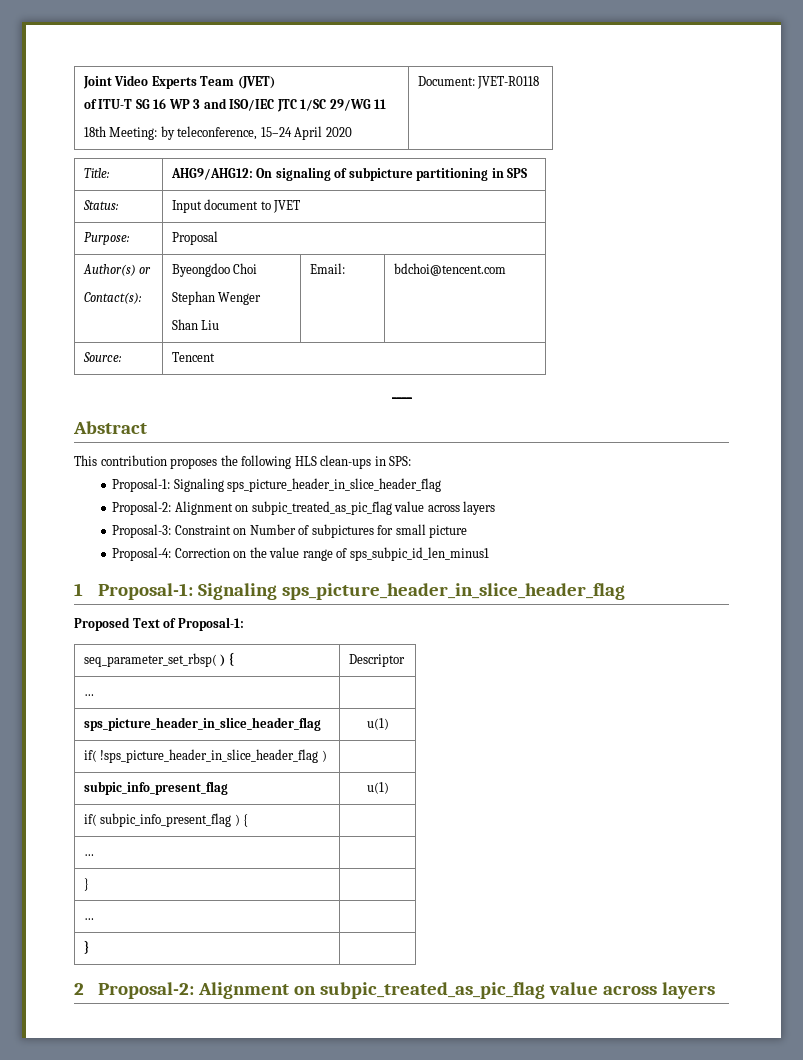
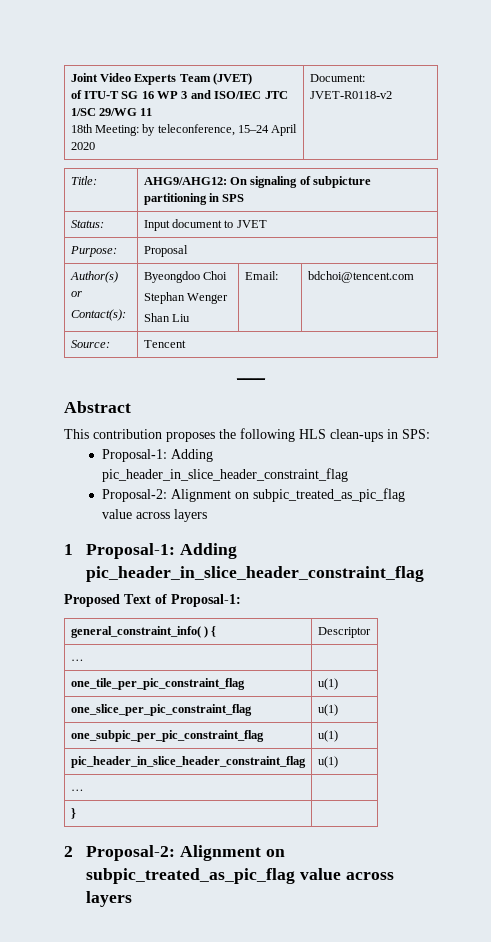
  Joint Video Experts Team (JVET)
  of ITU-T SG 16 WP 3 and ISO/IEC JTC 1/SC 29/WG 11
- 18th Meeting: by teleconference, 15–24 April 2020 | Document: JVET-R0118
+ 18th Meeting: by teleconference, 15–24 April 2020 | Document: JVET-R0118-v2
  This contribution proposes the following HLS clean-ups in SPS:
- Proposal-1: Signaling sps_picture_header_in_slice_header_flag
+ Proposal-1: Adding pic_header_in_slice_header_constraint_flag
  Proposal-2: Alignment on subpic_treated_as_pic_flag value across layers
- Proposal-3: Constraint on Number of subpictures for small picture
- Proposal-4: Correction on the value range of sps_subpic_id_len_minus1
- 1 Proposal-1: Signaling sps_picture_header_in_slice_header_flag
+ 1 Proposal-1: Adding pic_header_in_slice_header_constraint_flag
- seq_parameter_set_rbsp( ) { | Descriptor
+ general_constraint_info( ) { | Descriptor
- sps_picture_header_in_slice_header_flag | u(1)
- if( !sps_picture_header_in_slice_header_flag ) |
- subpic_info_present_flag | u(1)
- if( subpic_info_present_flag ) { |
- … |
- } |
+ one_tile_per_pic_constraint_flag | u(1)
+ one_slice_per_pic_constraint_flag | u(1)
+ one_subpic_per_pic_constraint_flag | u(1)
+ pic_header_in_slice_header_constraint_flag | u(1)

